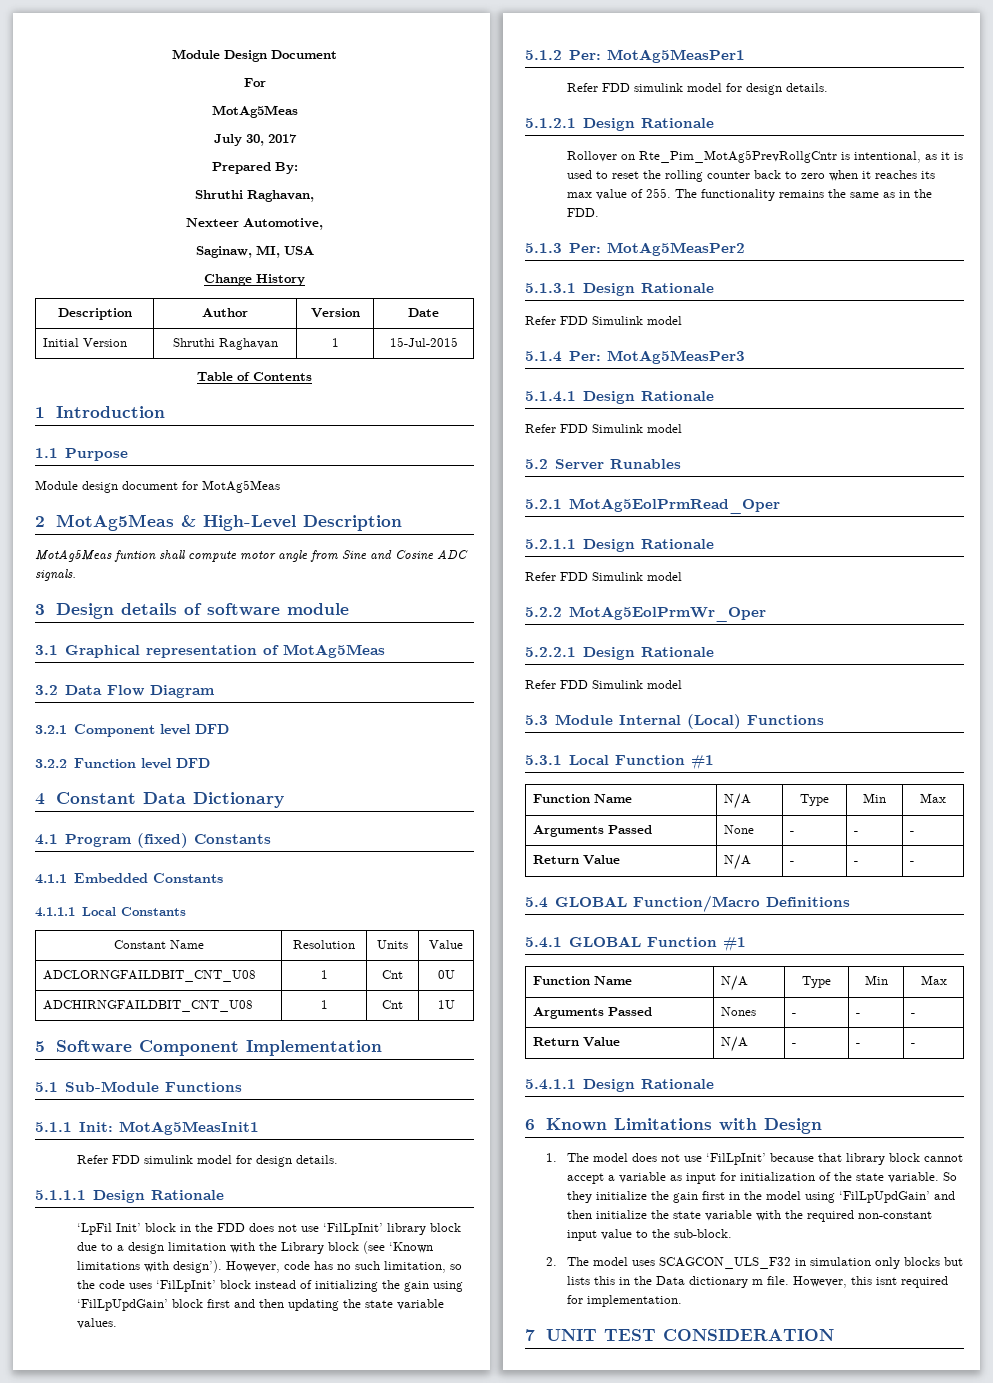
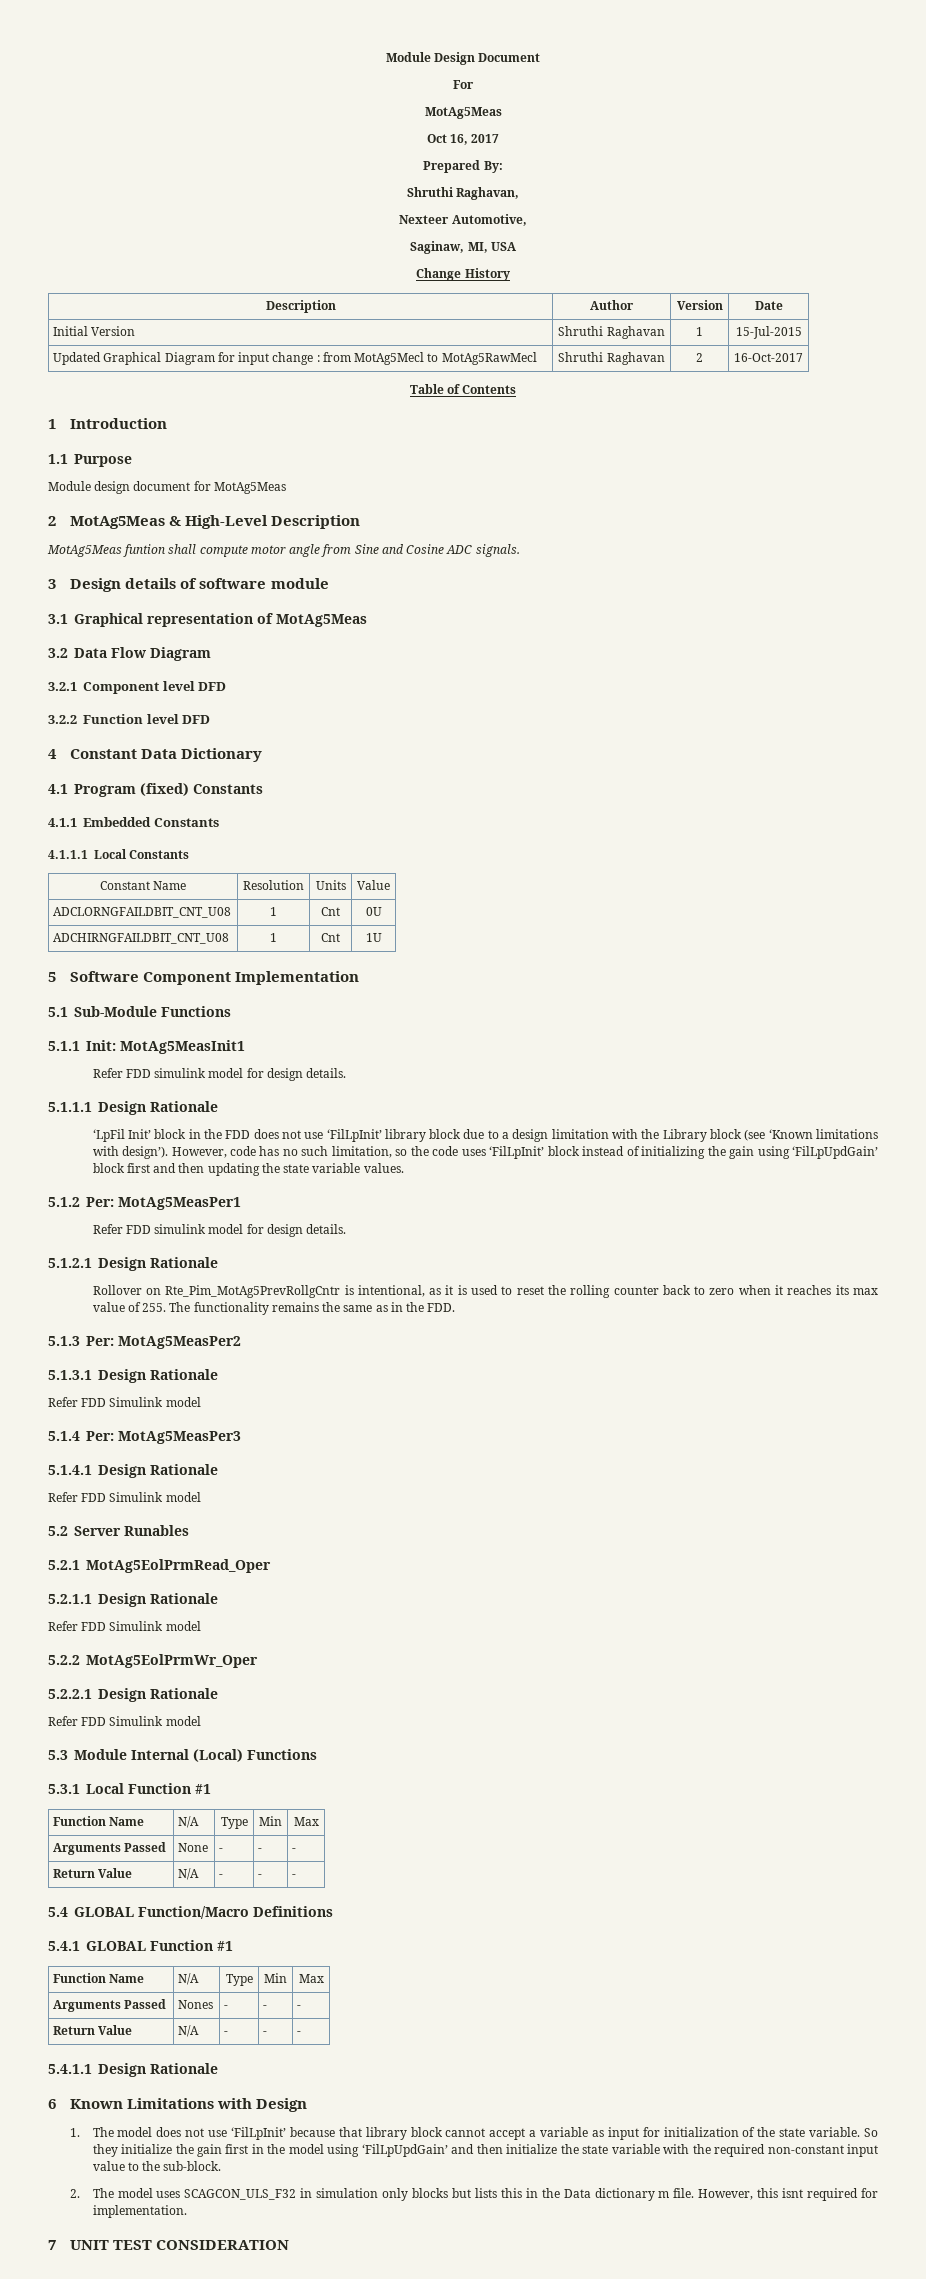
- July 30, 2017
+ Oct 16, 2017
+ Updated Graphical Diagram for input change : from MotAg5Mecl to MotAg5RawMecl | Shruthi Raghavan | 2 | 16-Oct-2017

